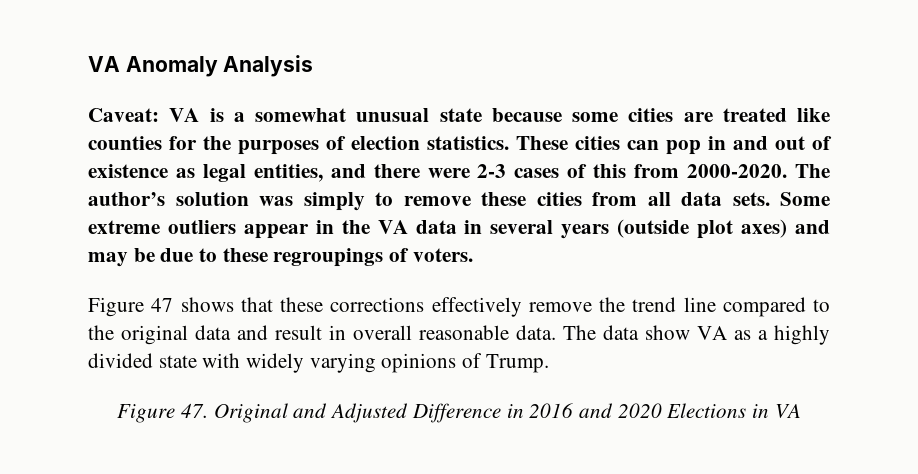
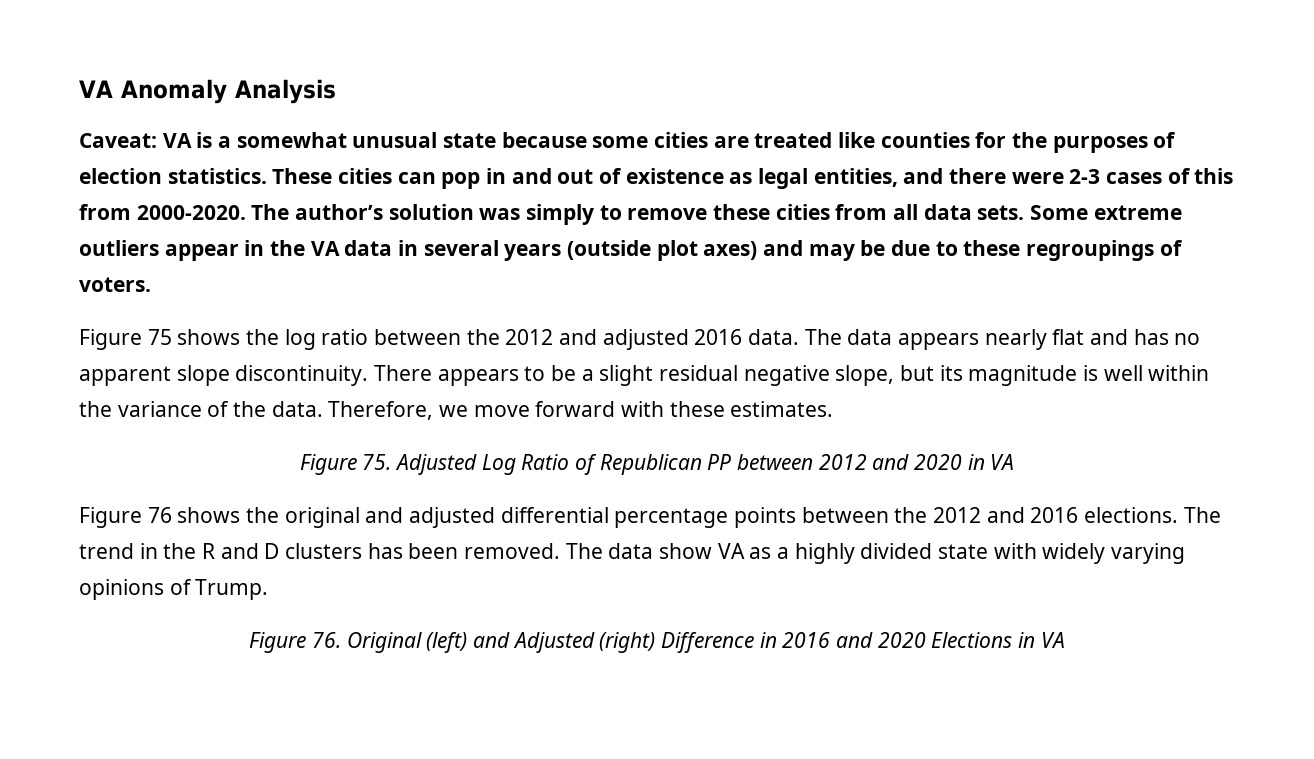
- Figure 47 shows that these corrections effectively remove the trend line compared to the original data and result in overall reasonable data.
+ Figure 75 shows the log ratio between the 2012 and adjusted 2016 data. The data appears nearly flat and has no apparent slope discontinuity. There appears to be a slight residual negative slope, but its magnitude is well within the variance of the data. Therefore, we move forward with these estimates.
+ Figure 75. Adjusted Log Ratio of Republican PP between 2012 and 2020 in VA
+ Figure 76 shows the original and adjusted differential percentage points between the 2012 and 2016 elections. The trend in the R and D clusters has been removed.
- Figure 47. Original and Adjusted Difference in 2016 and 2020 Elections in VA
+ Figure 76. Original (left) and Adjusted (right) Difference in 2016 and 2020 Elections in VA

